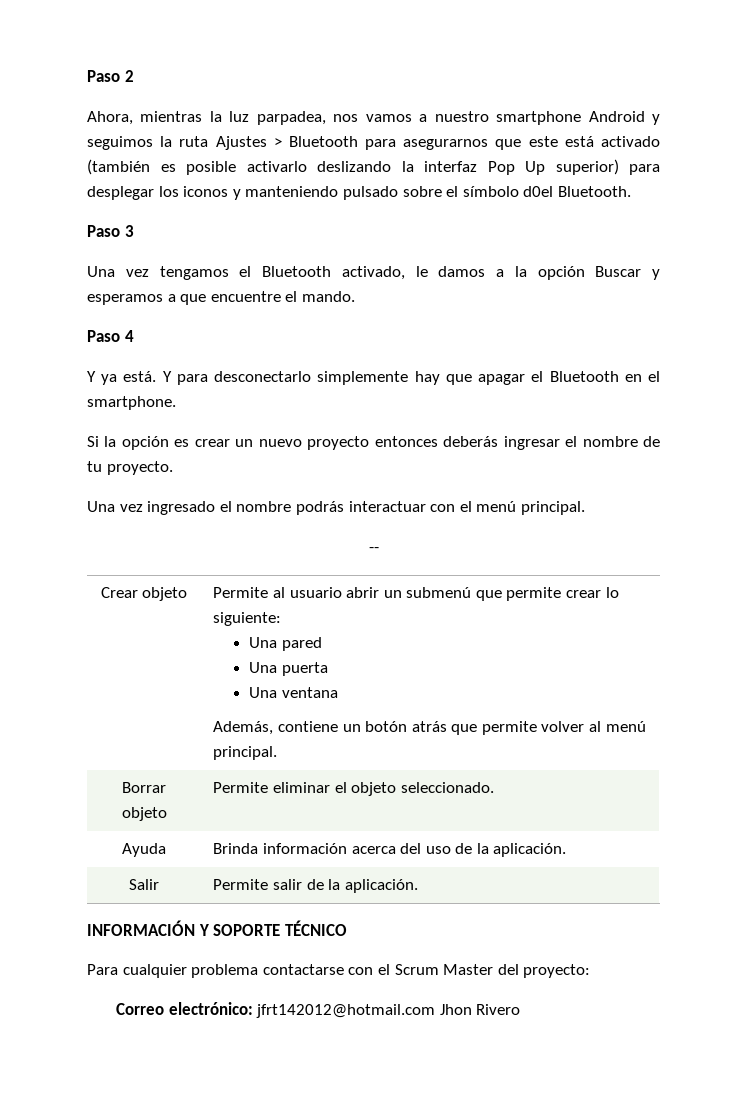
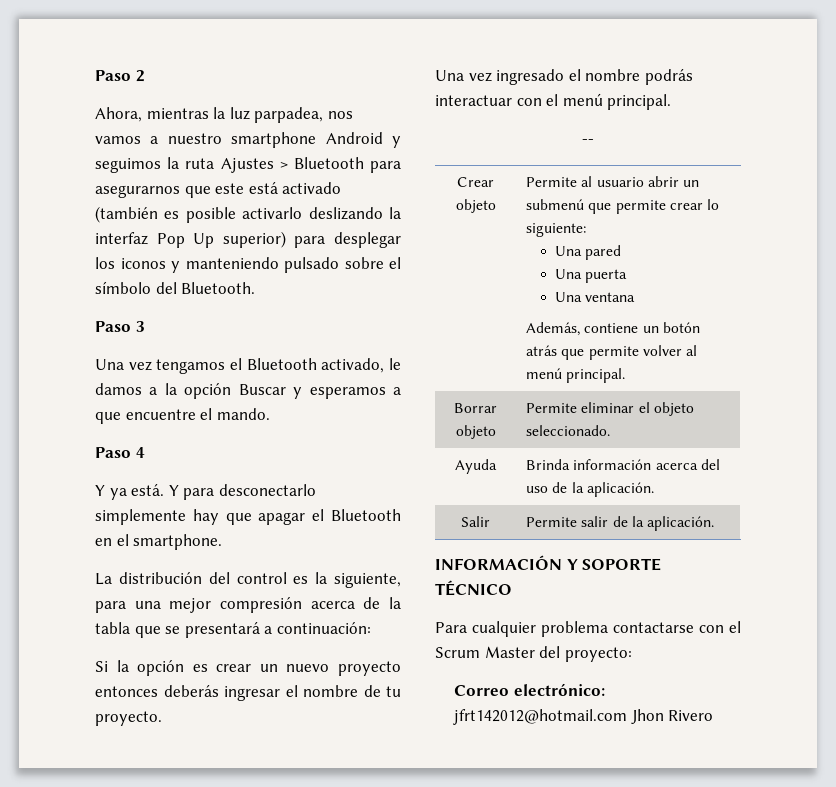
- Ahora, mientras la luz parpadea, nos vamos a nuestro smartphone Android y seguimos la ruta Ajustes > Bluetooth para asegurarnos que este está activado (también es posible activarlo deslizando la interfaz Pop Up superior) para desplegar los iconos y manteniendo pulsado sobre el símbolo d0el Bluetooth.
+ Ahora, mientras la luz parpadea, nos vamos a nuestro smartphone Android y seguimos la ruta Ajustes > Bluetooth para asegurarnos que este está activado (también es posible activarlo deslizando la interfaz Pop Up superior) para desplegar los iconos y manteniendo pulsado sobre el símbolo del Bluetooth.
+ La distribución del control es la siguiente, para una mejor compresión acerca de la tabla que se presentará a continuación:

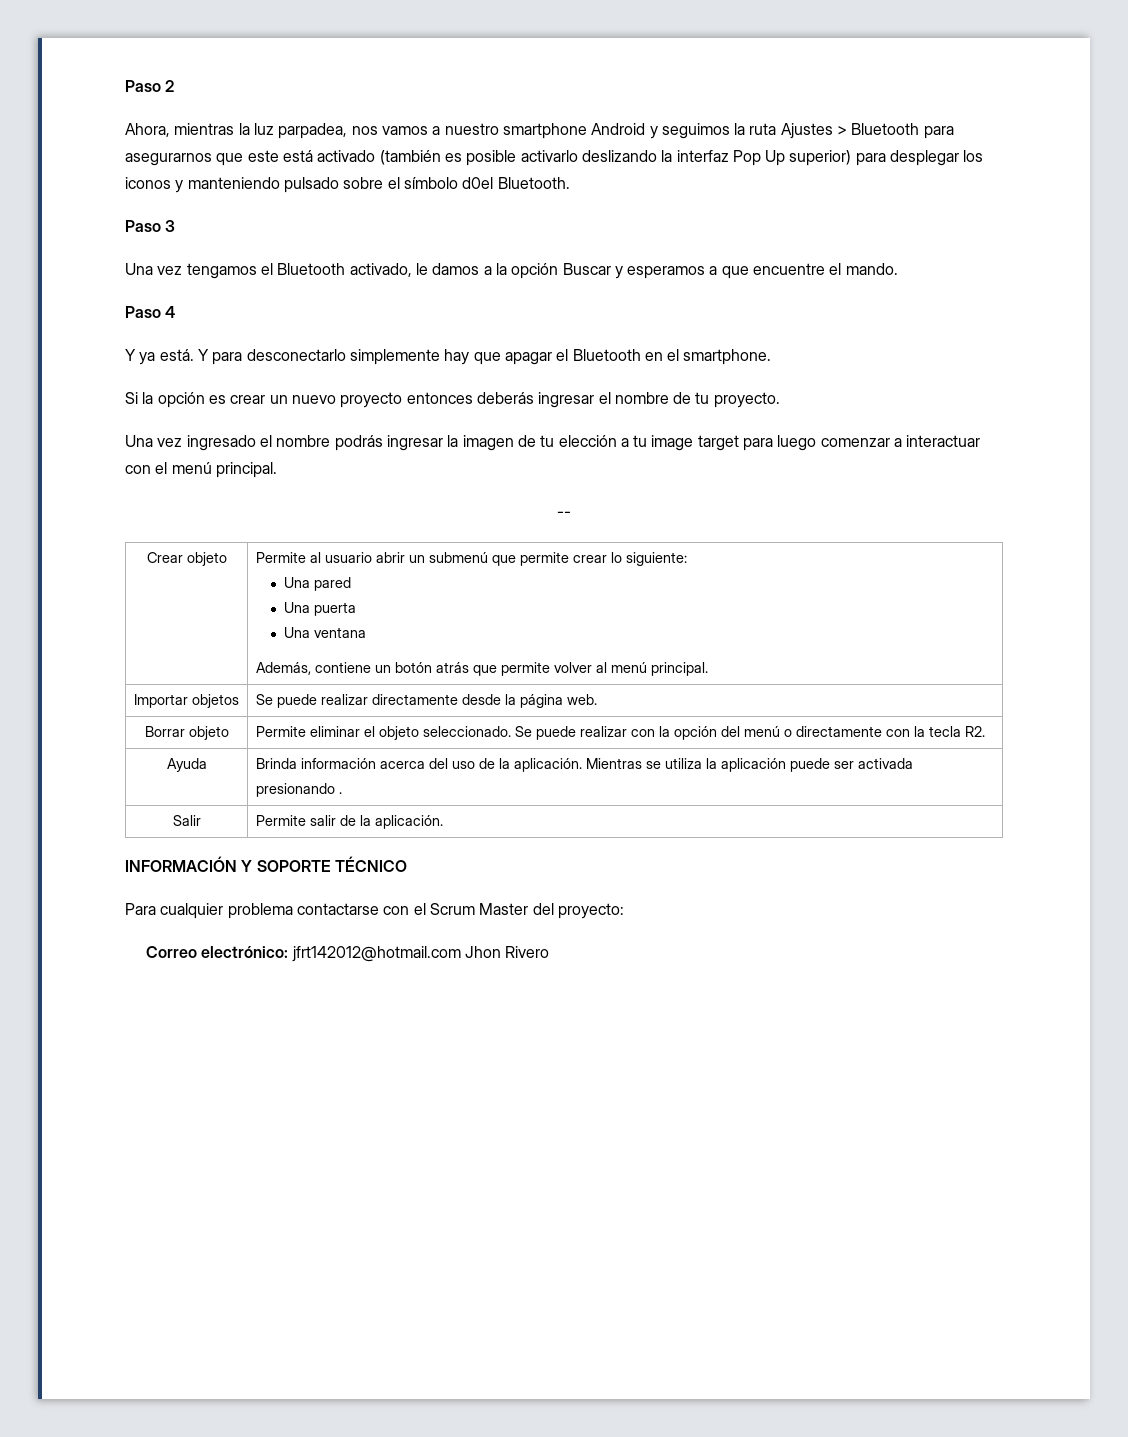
- Ahora, mientras la luz parpadea, nos vamos a nuestro smartphone Android y seguimos la ruta Ajustes > Bluetooth para asegurarnos que este está activado (también es posible activarlo deslizando la interfaz Pop Up superior) para desplegar los iconos y manteniendo pulsado sobre el símbolo del Bluetooth.
+ Ahora, mientras la luz parpadea, nos vamos a nuestro smartphone Android y seguimos la ruta Ajustes > Bluetooth para asegurarnos que este está activado (también es posible activarlo deslizando la interfaz Pop Up superior) para desplegar los iconos y manteniendo pulsado sobre el símbolo d0el Bluetooth.
- La distribución del control es la siguiente, para una mejor compresión acerca de la tabla que se presentará a continuación:
- Una vez ingresado el nombre podrás interactuar con el menú principal.
+ Una vez ingresado el nombre podrás ingresar la imagen de tu elección a tu image target para luego comenzar a interactuar con el menú principal.
+ Importar objetos | Se puede realizar directamente desde la página web.
- Borrar objeto | Permite eliminar el objeto seleccionado.
+ Borrar objeto | Permite eliminar el objeto seleccionado. Se puede realizar con la opción del menú o directamente con la tecla R2.
- Ayuda | Brinda información acerca del uso de la aplicación.
+ Ayuda | Brinda información acerca del uso de la aplicación. Mientras se utiliza la aplicación puede ser activada presionando .

